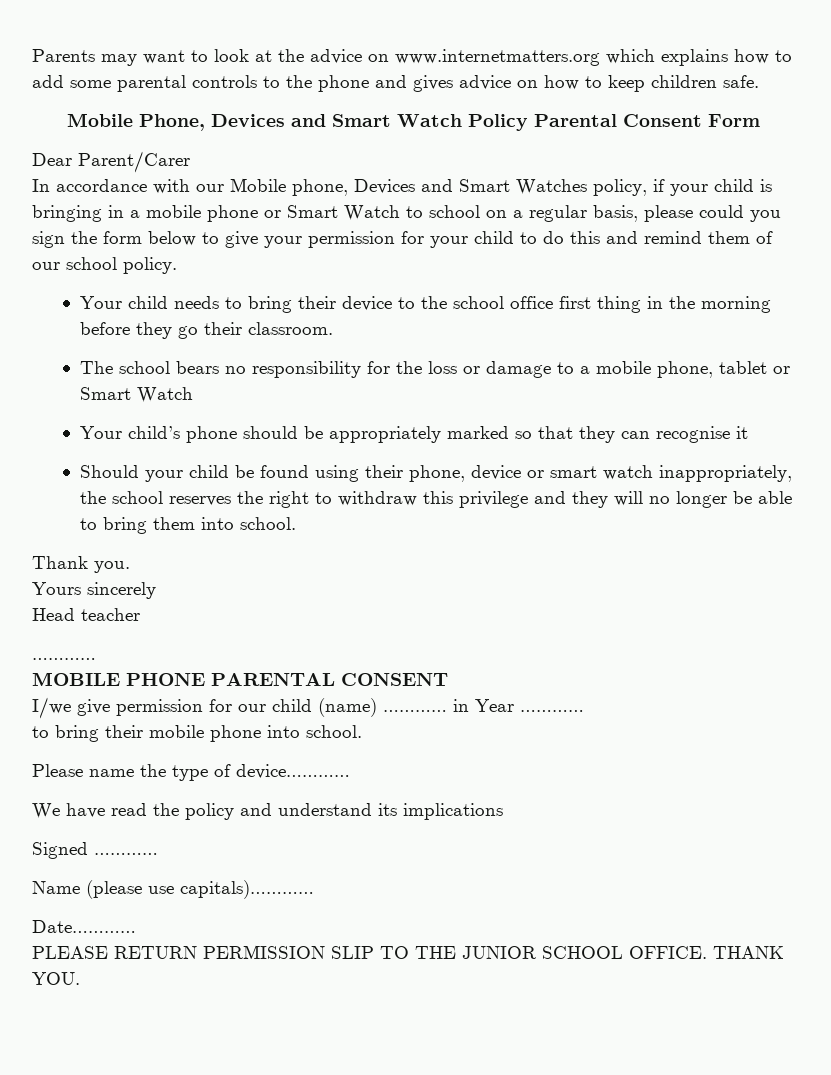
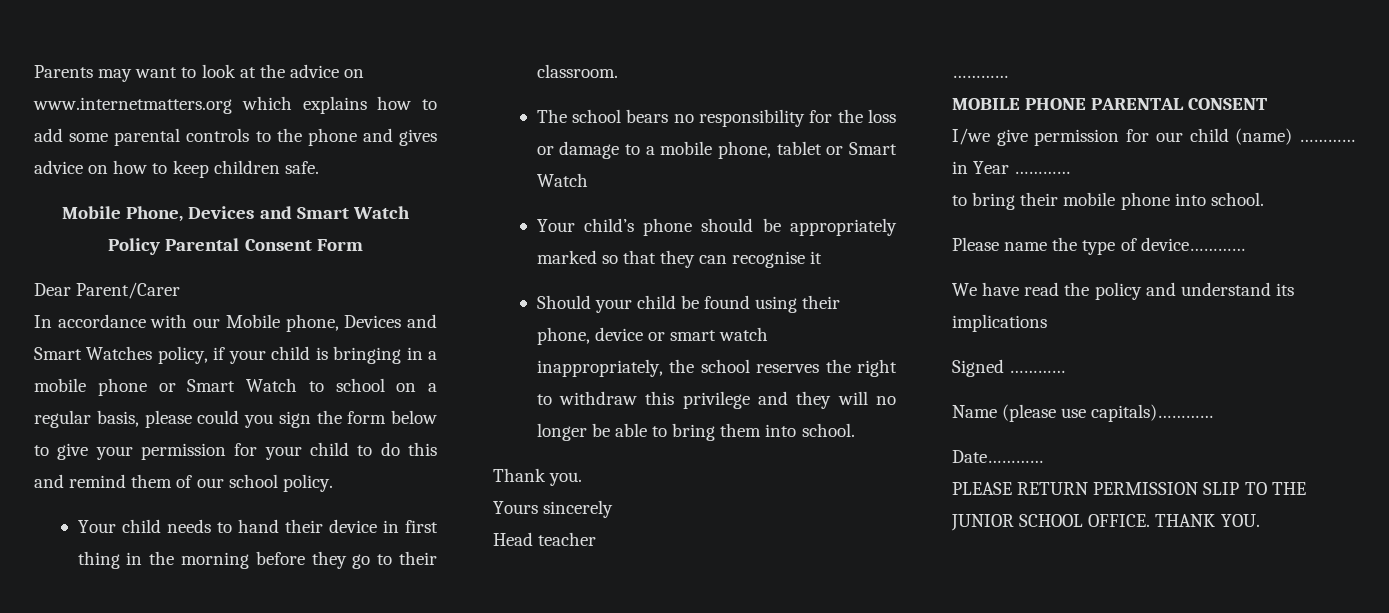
- Your child needs to bring their device to the school office first thing in the morning before they go their classroom.
+ Your child needs to hand their device in first thing in the morning before they go to their classroom.

